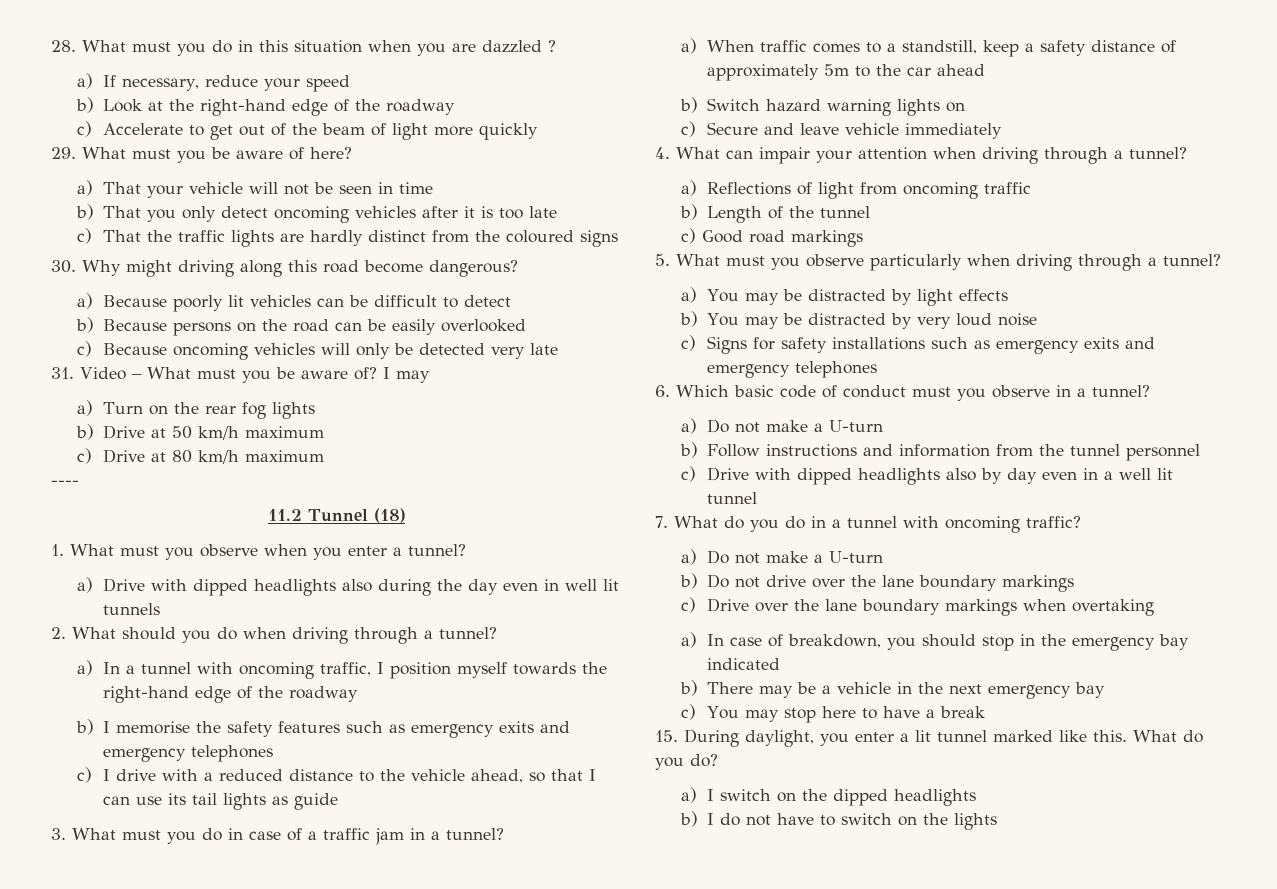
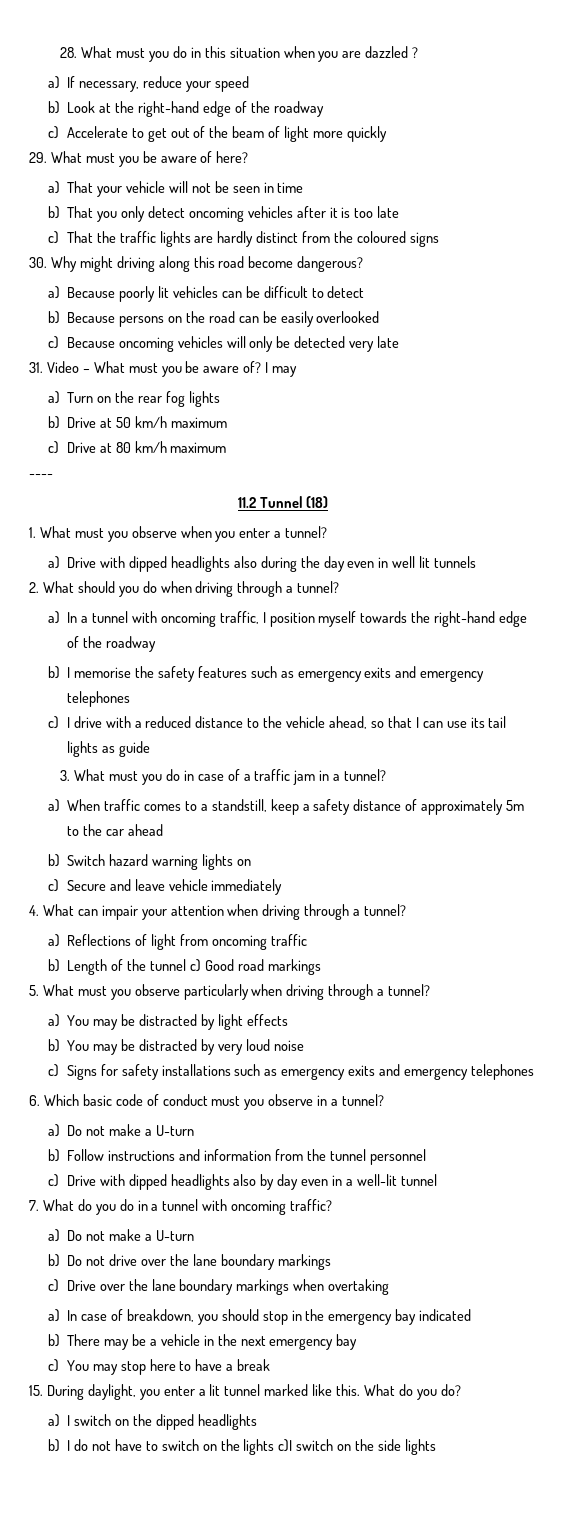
- b) Length of the tunnel
- c) Good road markings
+ b) Length of the tunnel c) Good road markings
- c) Drive with dipped headlights also by day even in a well lit tunnel
+ c) Drive with dipped headlights also by day even in a well-lit tunnel
- b) I do not have to switch on the lights
+ b) I do not have to switch on the lights c)I switch on the side lights

